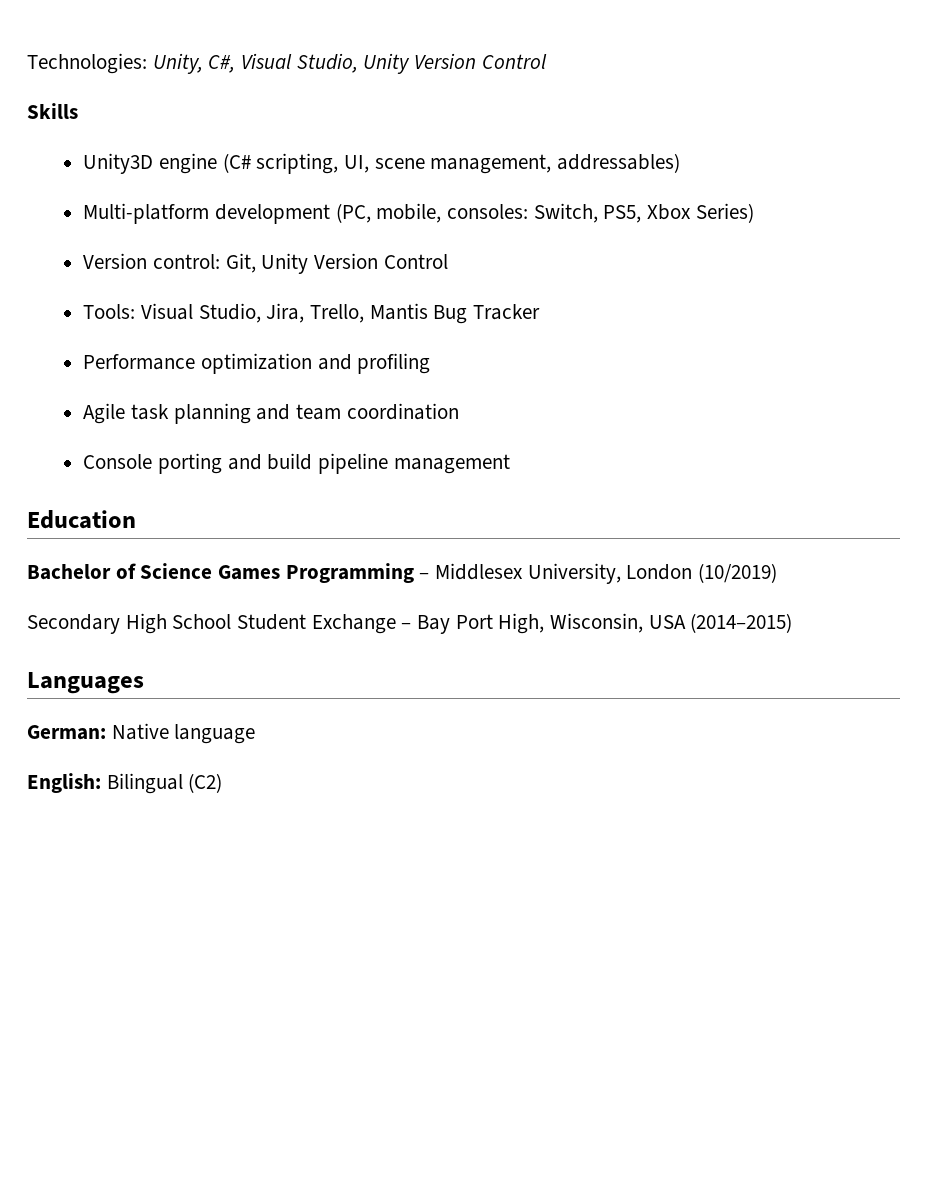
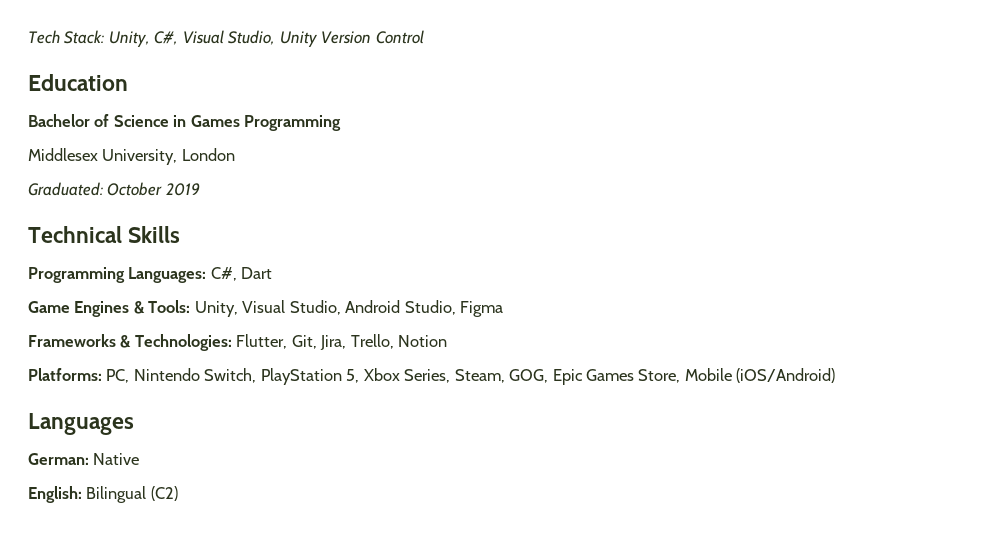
- Technologies: Unity, C#, Visual Studio, Unity Version Control
+ Tech Stack: Unity, C#, Visual Studio, Unity Version Control
- Skills
- Unity3D engine (C# scripting, UI, scene management, addressables)
- Multi-platform development (PC, mobile, consoles: Switch, PS5, Xbox Series)
- Version control: Git, Unity Version Control
- Tools: Visual Studio, Jira, Trello, Mantis Bug Tracker
- Performance optimization and profiling
- Agile task planning and team coordination
- Console porting and build pipeline management
- Bachelor of Science Games Programming – Middlesex University, London (10/2019)
- Secondary High School Student Exchange – Bay Port High, Wisconsin, USA (2014–2015)
+ Bachelor of Science in Games Programming
+ Middlesex University, London
+ Graduated: October 2019
+ Technical Skills
+ Programming Languages: C#, Dart
+ Game Engines & Tools: Unity, Visual Studio, Android Studio, Figma
+ Frameworks & Technologies: Flutter, Git, Jira, Trello, Notion
+ Platforms: PC, Nintendo Switch, PlayStation 5, Xbox Series, Steam, GOG, Epic Games Store, Mobile (iOS/Android)
- German: Native language
+ German: Native

